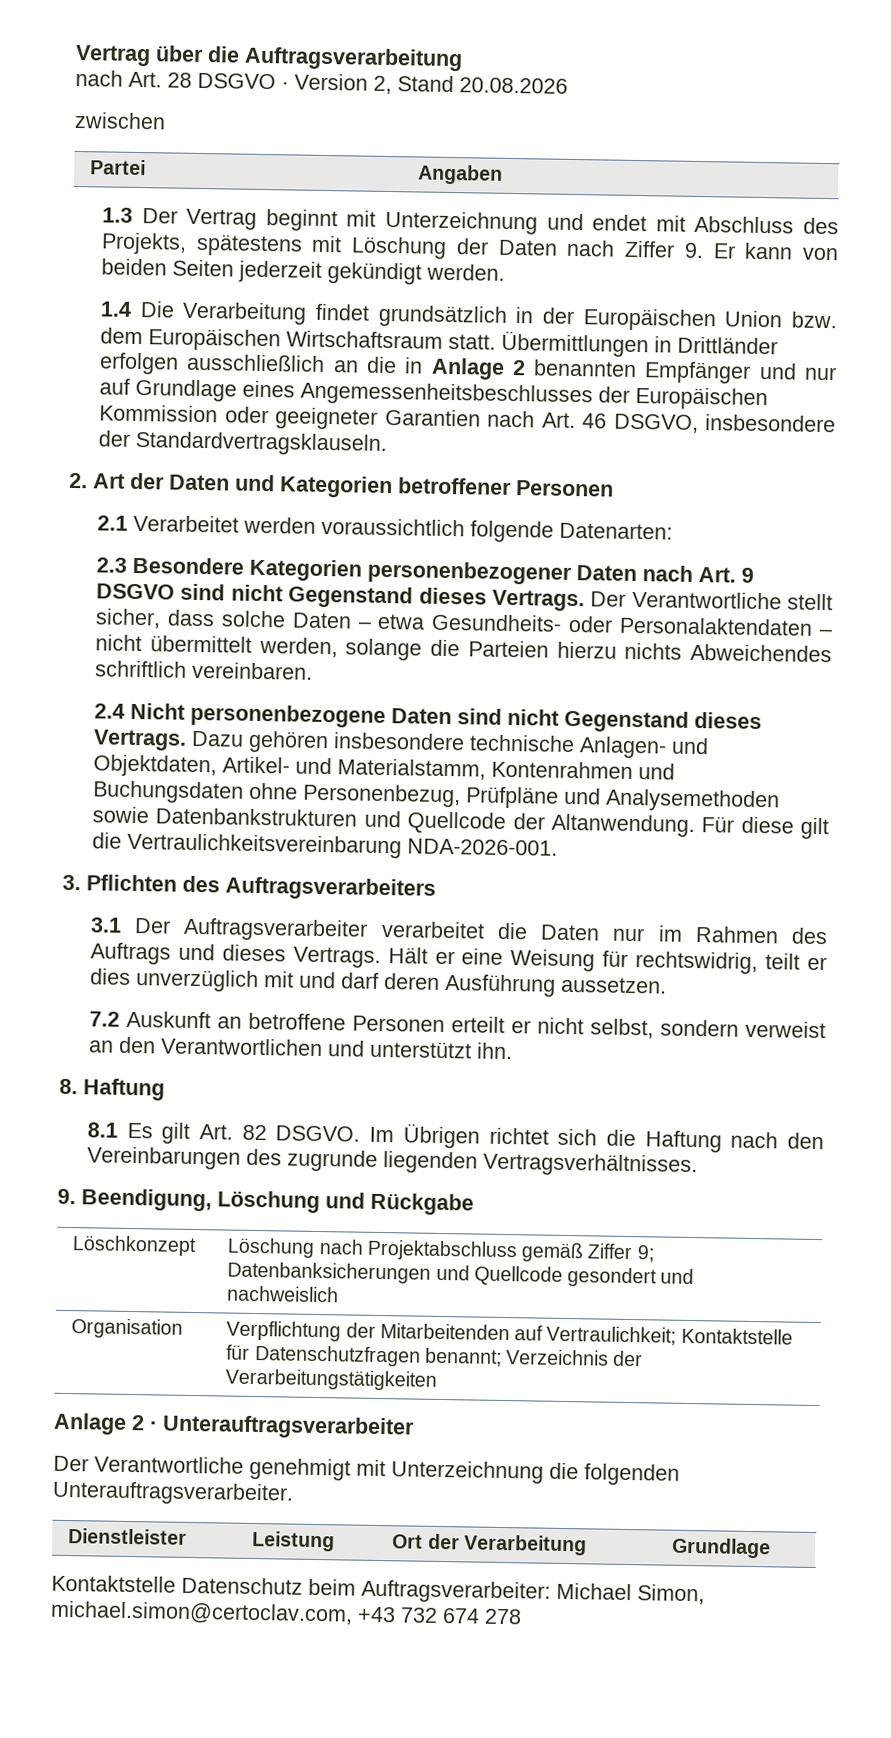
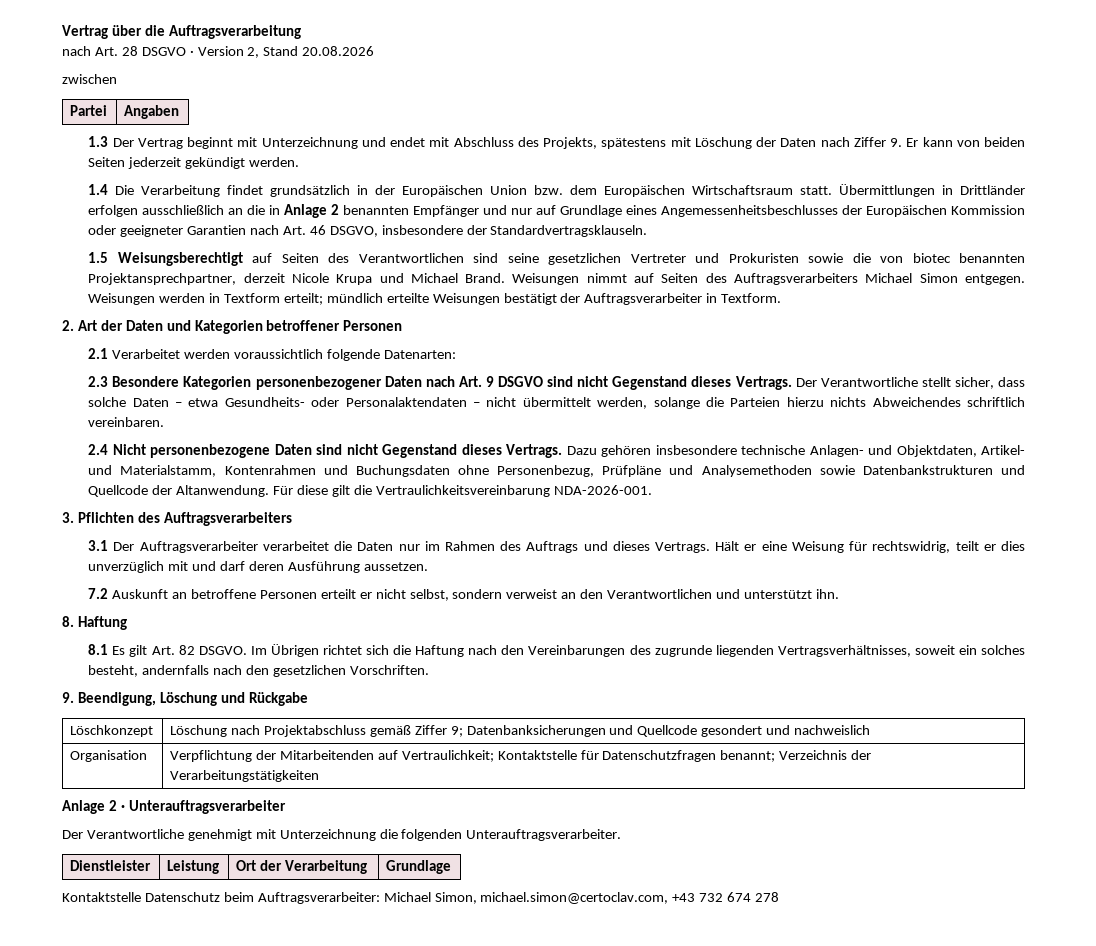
+ 1.5 Weisungsberechtigt auf Seiten des Verantwortlichen sind seine gesetzlichen Vertreter und Prokuristen sowie die von biotec benannten Projektansprechpartner, derzeit Nicole Krupa und Michael Brand. Weisungen nimmt auf Seiten des Auftragsverarbeiters Michael Simon entgegen. Weisungen werden in Textform erteilt; mündlich erteilte Weisungen bestätigt der Auftragsverarbeiter in Textform.
- Im Übrigen richtet sich die Haftung nach den Vereinbarungen des zugrunde liegenden Vertragsverhältnisses.
+ Im Übrigen richtet sich die Haftung nach den Vereinbarungen des zugrunde liegenden Vertragsverhältnisses, soweit ein solches besteht, andernfalls nach den gesetzlichen Vorschriften.

